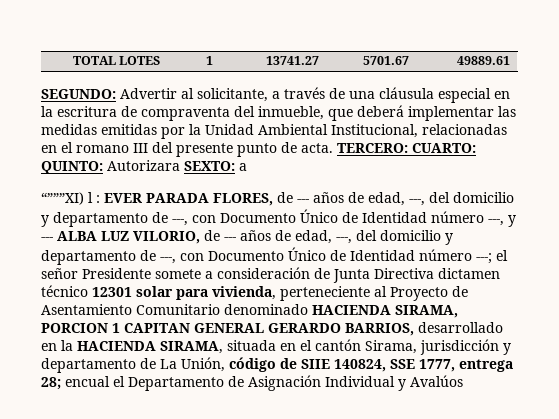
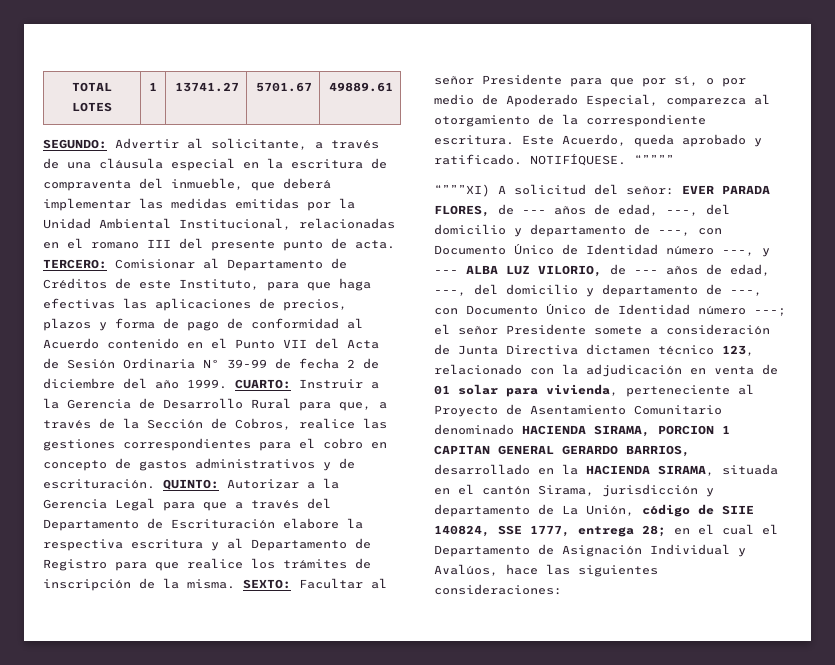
- CUARTO: QUINTO: Autorizara SEXTO: a
- “”””XI) l :
+ Comisionar al Departamento de Créditos de este Instituto, para que haga efectivas las aplicaciones de precios, plazos y forma de pago de conformidad al Acuerdo contenido en el Punto VII del Acta de Sesión Ordinaria Nº 39-99 de fecha 2 de diciembre del año 1999. CUARTO: Instruir a la Gerencia de Desarrollo Rural para que, a través de la Sección de Cobros, realice las gestiones correspondientes para el cobro en concepto de gastos administrativos y de escrituración. QUINTO: Autorizar a la Gerencia Legal para que a través del Departamento de Escrituración elabore la respectiva escritura y al Departamento de Registro para que realice los trámites de inscripción de la misma. SEXTO: Facultar al señor Presidente para que por sí, o por medio de Apoderado Especial, comparezca al otorgamiento de la correspondiente escritura. Este Acuerdo, queda aprobado y ratificado. NOTIFÍQUESE. “””””
+ “”””XI) A solicitud del señor:
- el señor Presidente somete a consideración de Junta Directiva dictamen técnico 12301 solar para vivienda, perteneciente al Proyecto de Asentamiento Comunitario denominado HACIENDA SIRAMA, PORCION 1 CAPITAN GENERAL GERARDO BARRIOS, desarrollado en la HACIENDA SIRAMA, situada en el cantón Sirama, jurisdicción y departamento de La Unión, código de SIIE 140824, SSE 1777, entrega 28;
+ el señor Presidente somete a consideración de Junta Directiva dictamen técnico 123, relacionado con la adjudicación en venta de 01 solar para vivienda, perteneciente al Proyecto de Asentamiento Comunitario denominado HACIENDA SIRAMA, PORCION 1 CAPITAN GENERAL GERARDO BARRIOS, desarrollado en la HACIENDA SIRAMA, situada en el cantón Sirama, jurisdicción y departamento de La Unión, código de SIIE 140824, SSE 1777, entrega 28;
- encual el Departamento de Asignación Individual y Avalúos
+ en el cual el Departamento de Asignación Individual y Avalúos, hace las siguientes consideraciones:

